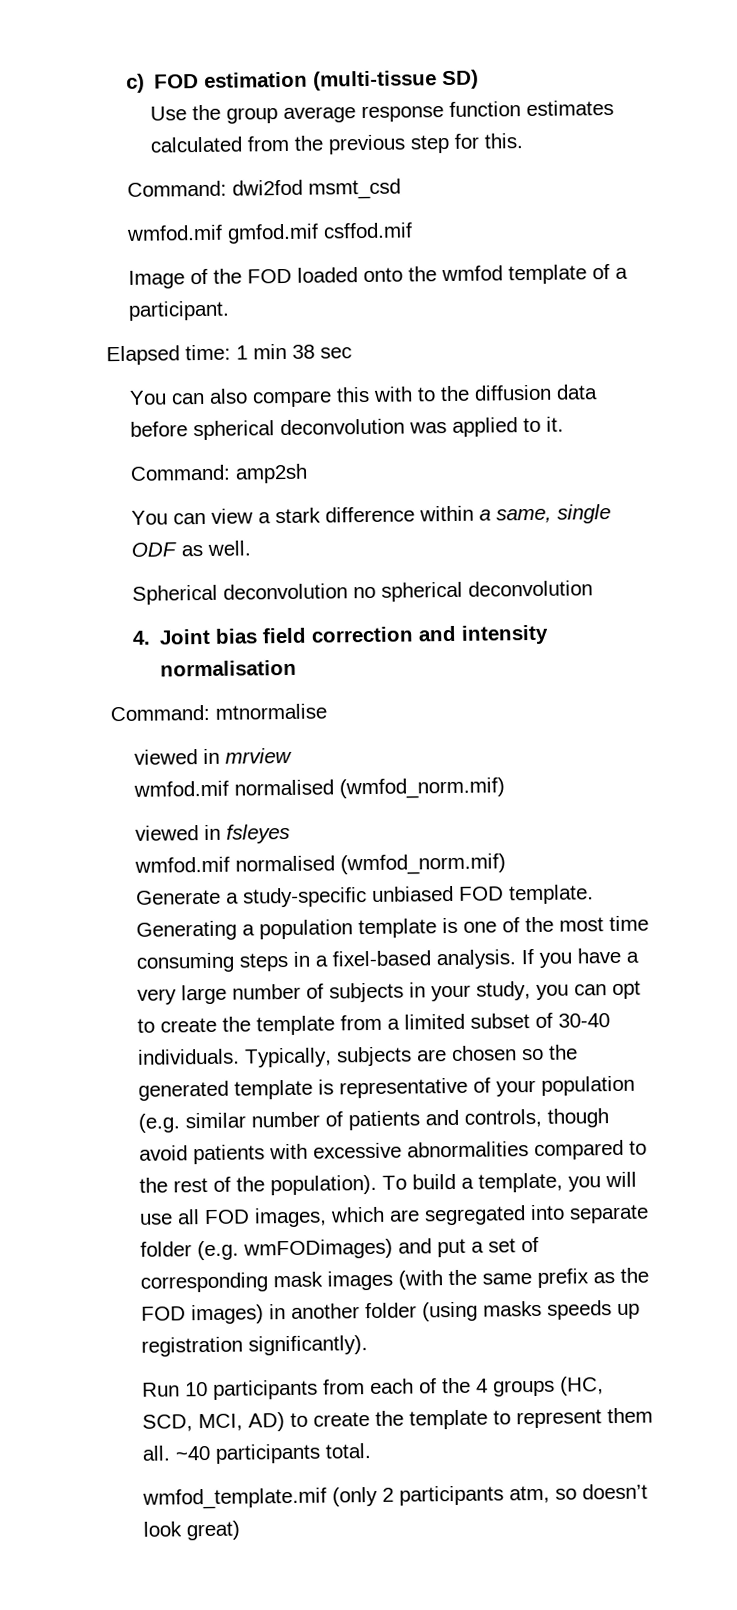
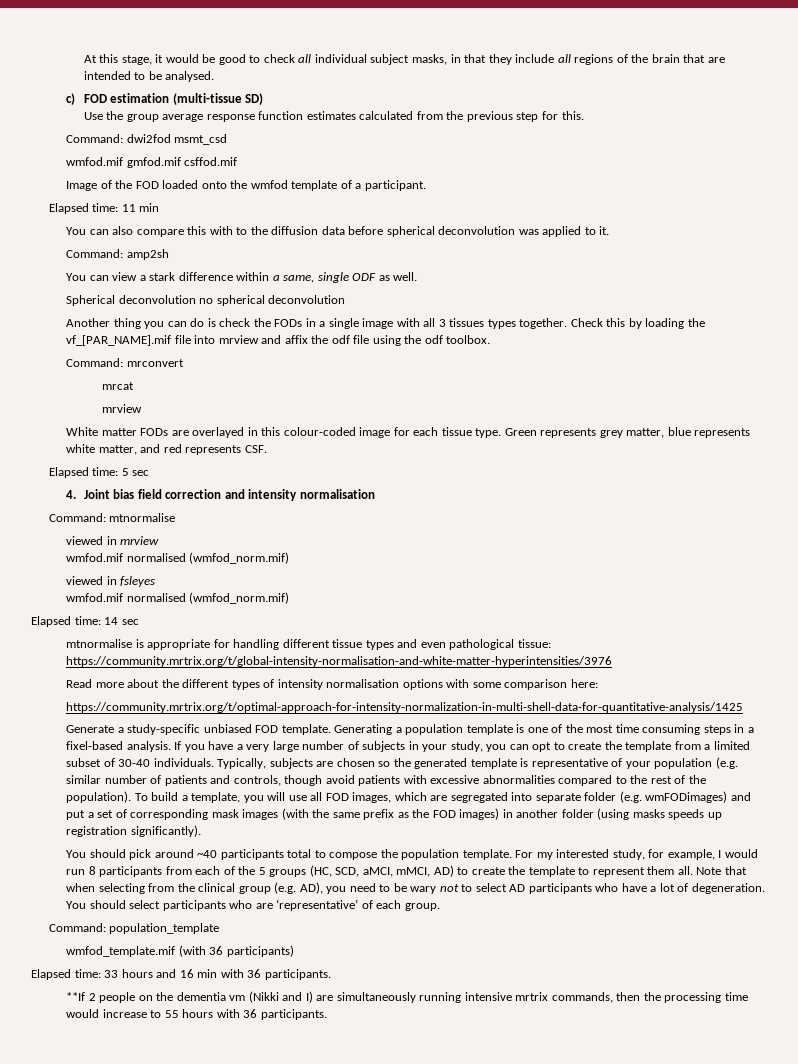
+ At this stage, it would be good to check all individual subject masks, in that they include all regions of the brain that are intended to be analysed.
- Elapsed time: 1 min 38 sec
+ Elapsed time: 11 min
+ Another thing you can do is check the FODs in a single image with all 3 tissues types together. Check this by loading the vf_[PAR_NAME].mif file into mrview and affix the odf file using the odf toolbox.
+ Command: mrconvert
+ mrcat
+ mrview
+ White matter FODs are overlayed in this colour-coded image for each tissue type. Green represents grey matter, blue represents white matter, and red represents CSF.
+ Elapsed time: 5 sec
+ Elapsed time: 14 sec
+ mtnormalise is appropriate for handling different tissue types and even pathological tissue: https://community.mrtrix.org/t/global-intensity-normalisation-and-white-matter-hyperintensities/3976
+ Read more about the different types of intensity normalisation options with some comparison here:
+ https://community.mrtrix.org/t/optimal-approach-for-intensity-normalization-in-multi-shell-data-for-quantitative-analysis/1425
- Run 10 participants from each of the 4 groups (HC, SCD, MCI, AD) to create the template to represent them all.
+ You should pick around ~40 participants total to compose the population template. For my interested study, for example, I would run 8 participants from each of the 5 groups (HC, SCD, aMCI, mMCI, AD) to create the template to represent them all.
- ~40 participants total.
- wmfod_template.mif (only 2 participants atm, so doesn’t look great)
+ Note that when selecting from the clinical group (e.g. AD), you need to be wary not to select AD participants who have a lot of degeneration. You should select participants who are ‘representative’ of each group.
+ Command: population_template
+ wmfod_template.mif (with 36 participants)
+ Elapsed time: 33 hours and 16 min with 36 participants.
+ **If 2 people on the dementia vm (Nikki and I) are simultaneously running intensive mrtrix commands, then the processing time would increase to 55 hours with 36 participants.

